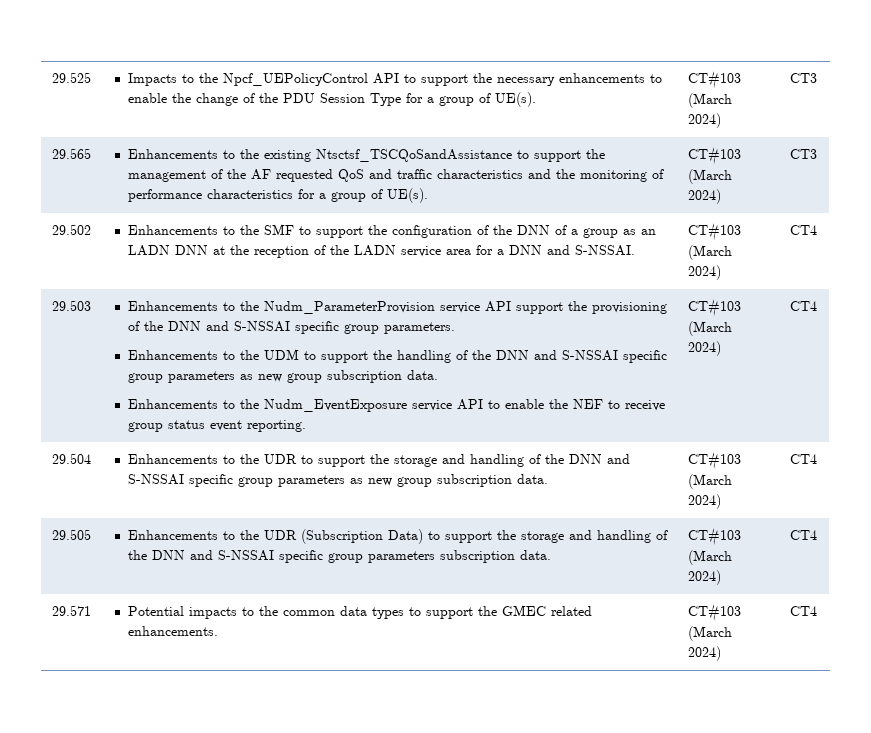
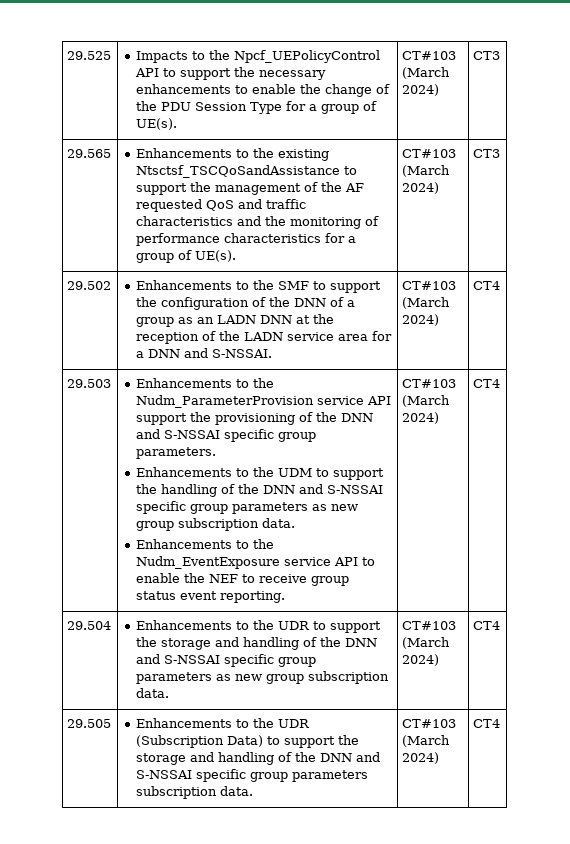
- 29.571 | Potential impacts to the common data types to support the GMEC related enhancements. | CT#103 (March 2024) | CT4

